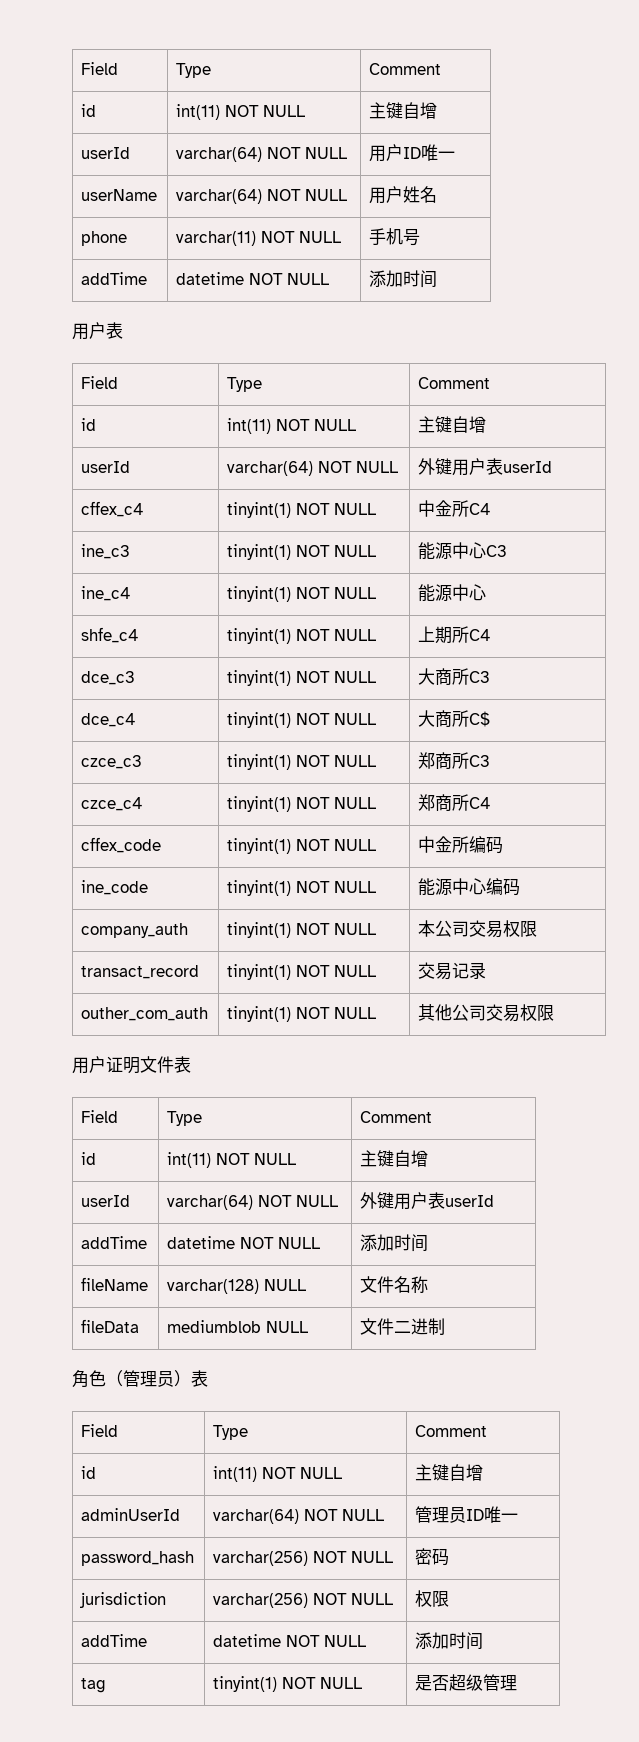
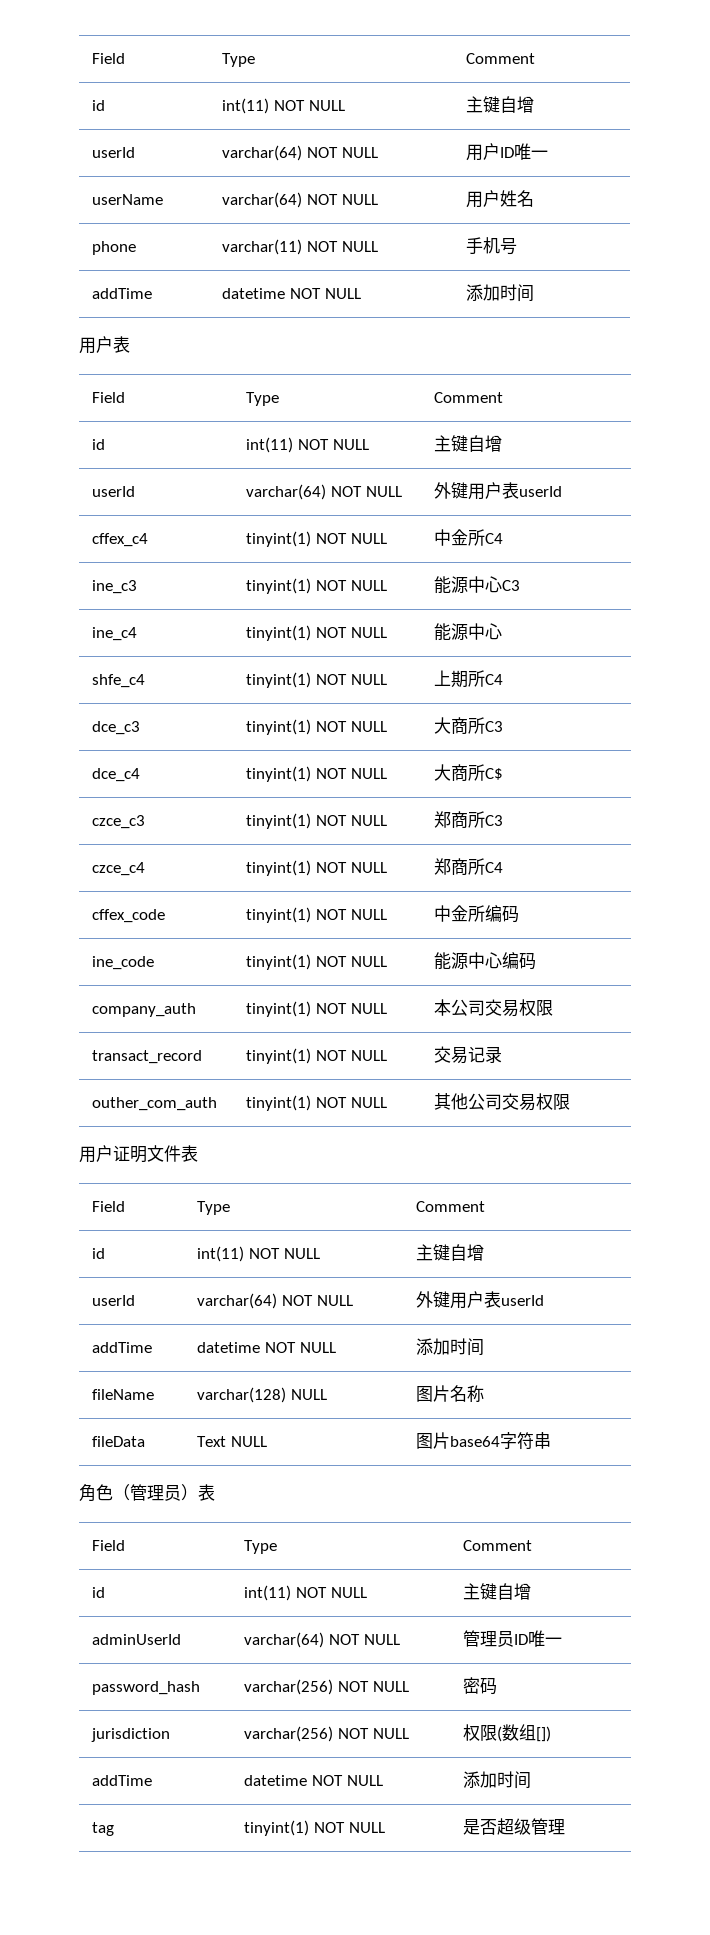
- fileName | varchar(128) NULL | 文件名称
+ fileName | varchar(128) NULL | 图片名称
- fileData | mediumblob NULL | 文件二进制
+ fileData | Text NULL | 图片base64字符串
- jurisdiction | varchar(256) NOT NULL | 权限
+ jurisdiction | varchar(256) NOT NULL | 权限(数组[])

